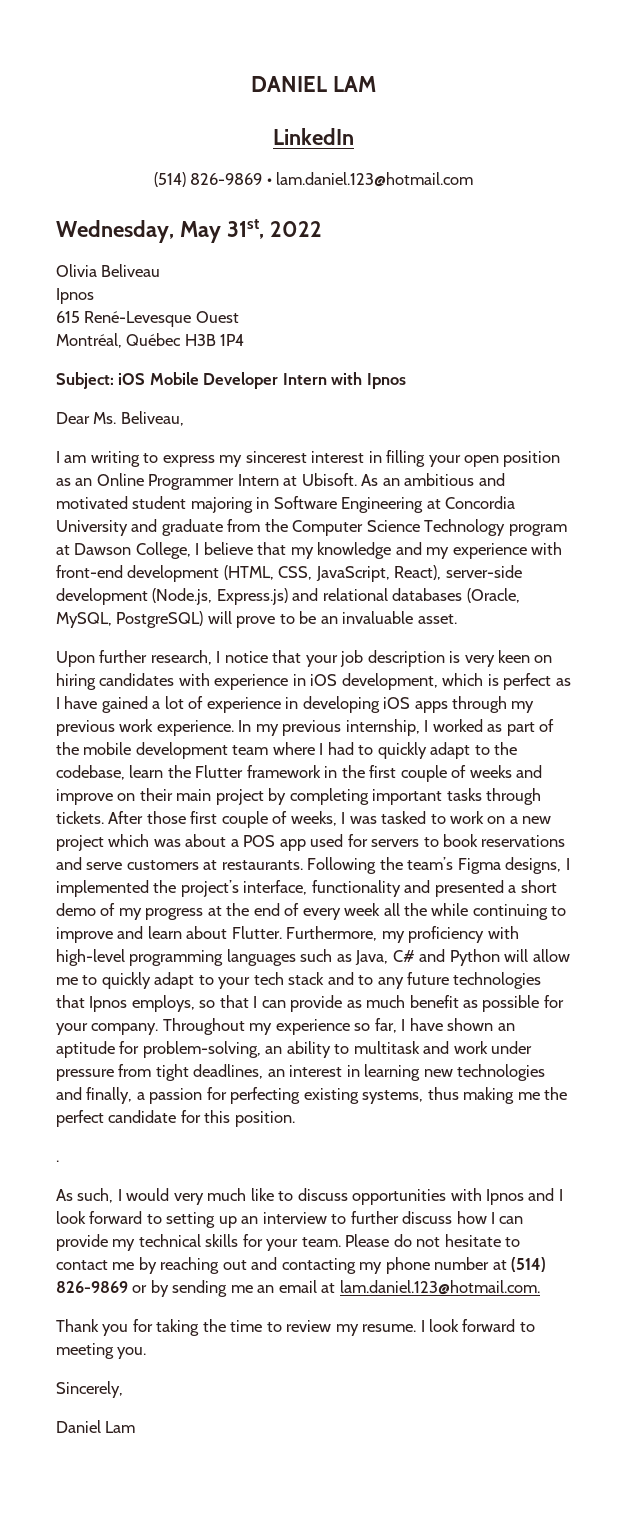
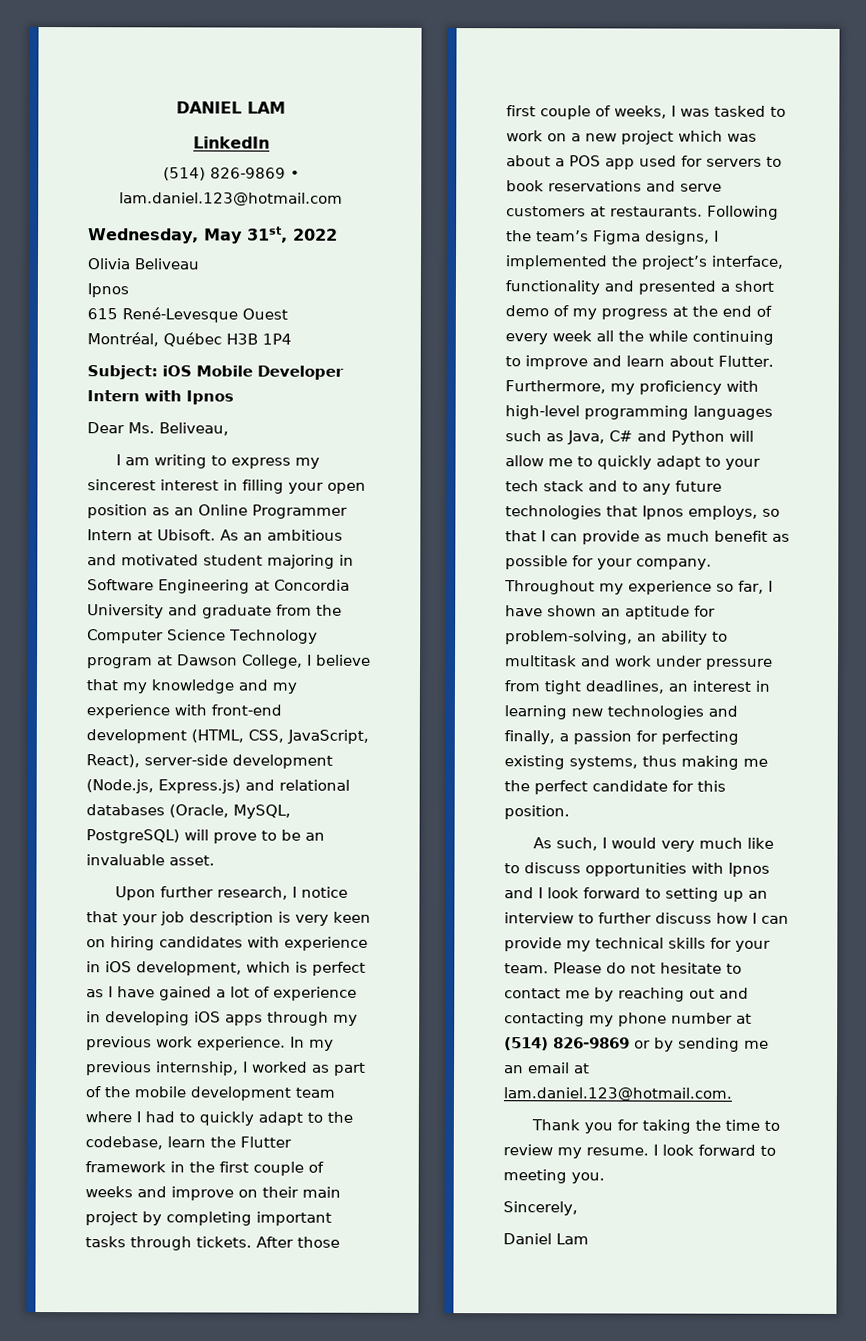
- .

